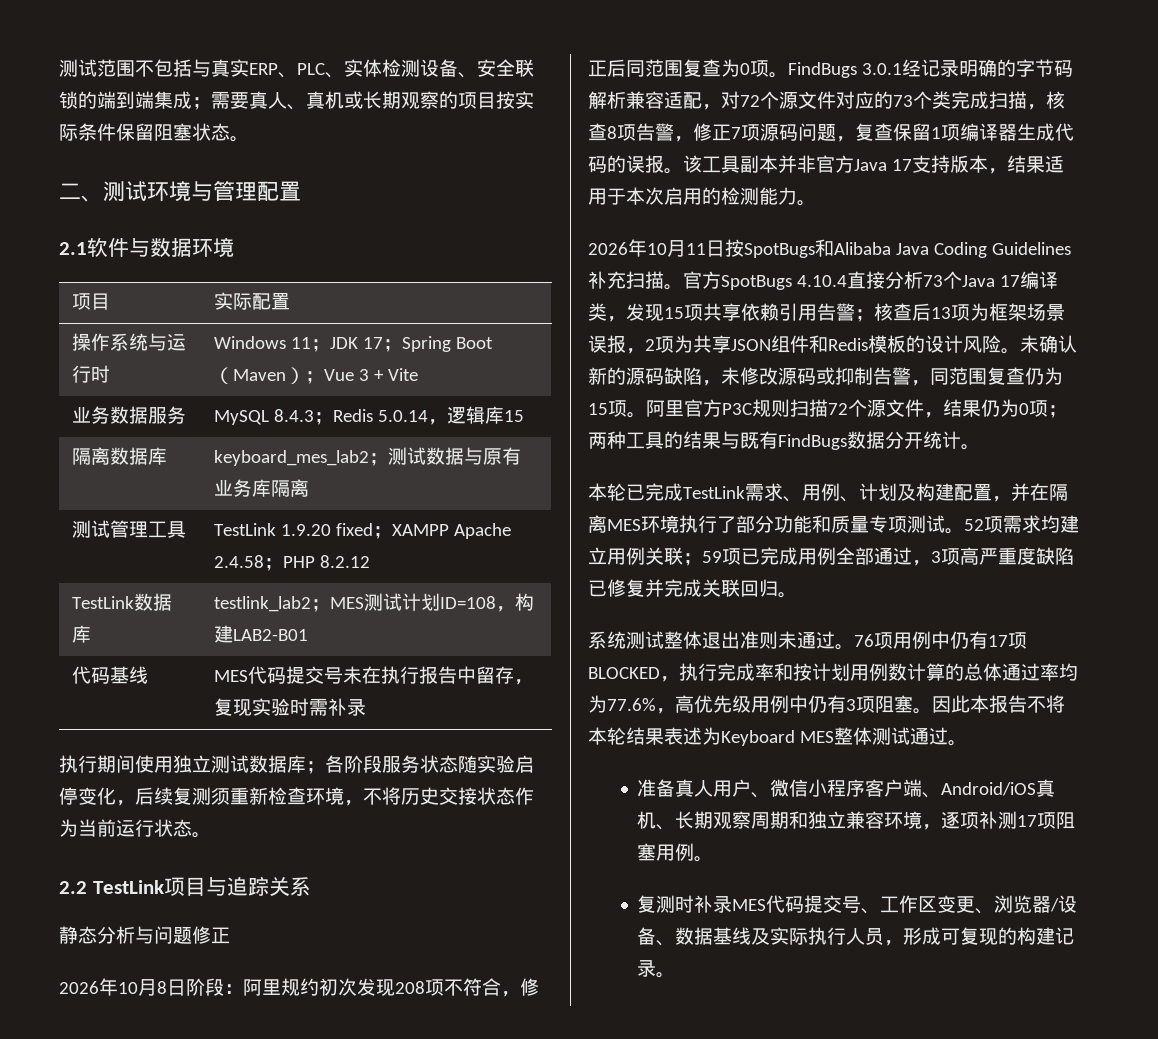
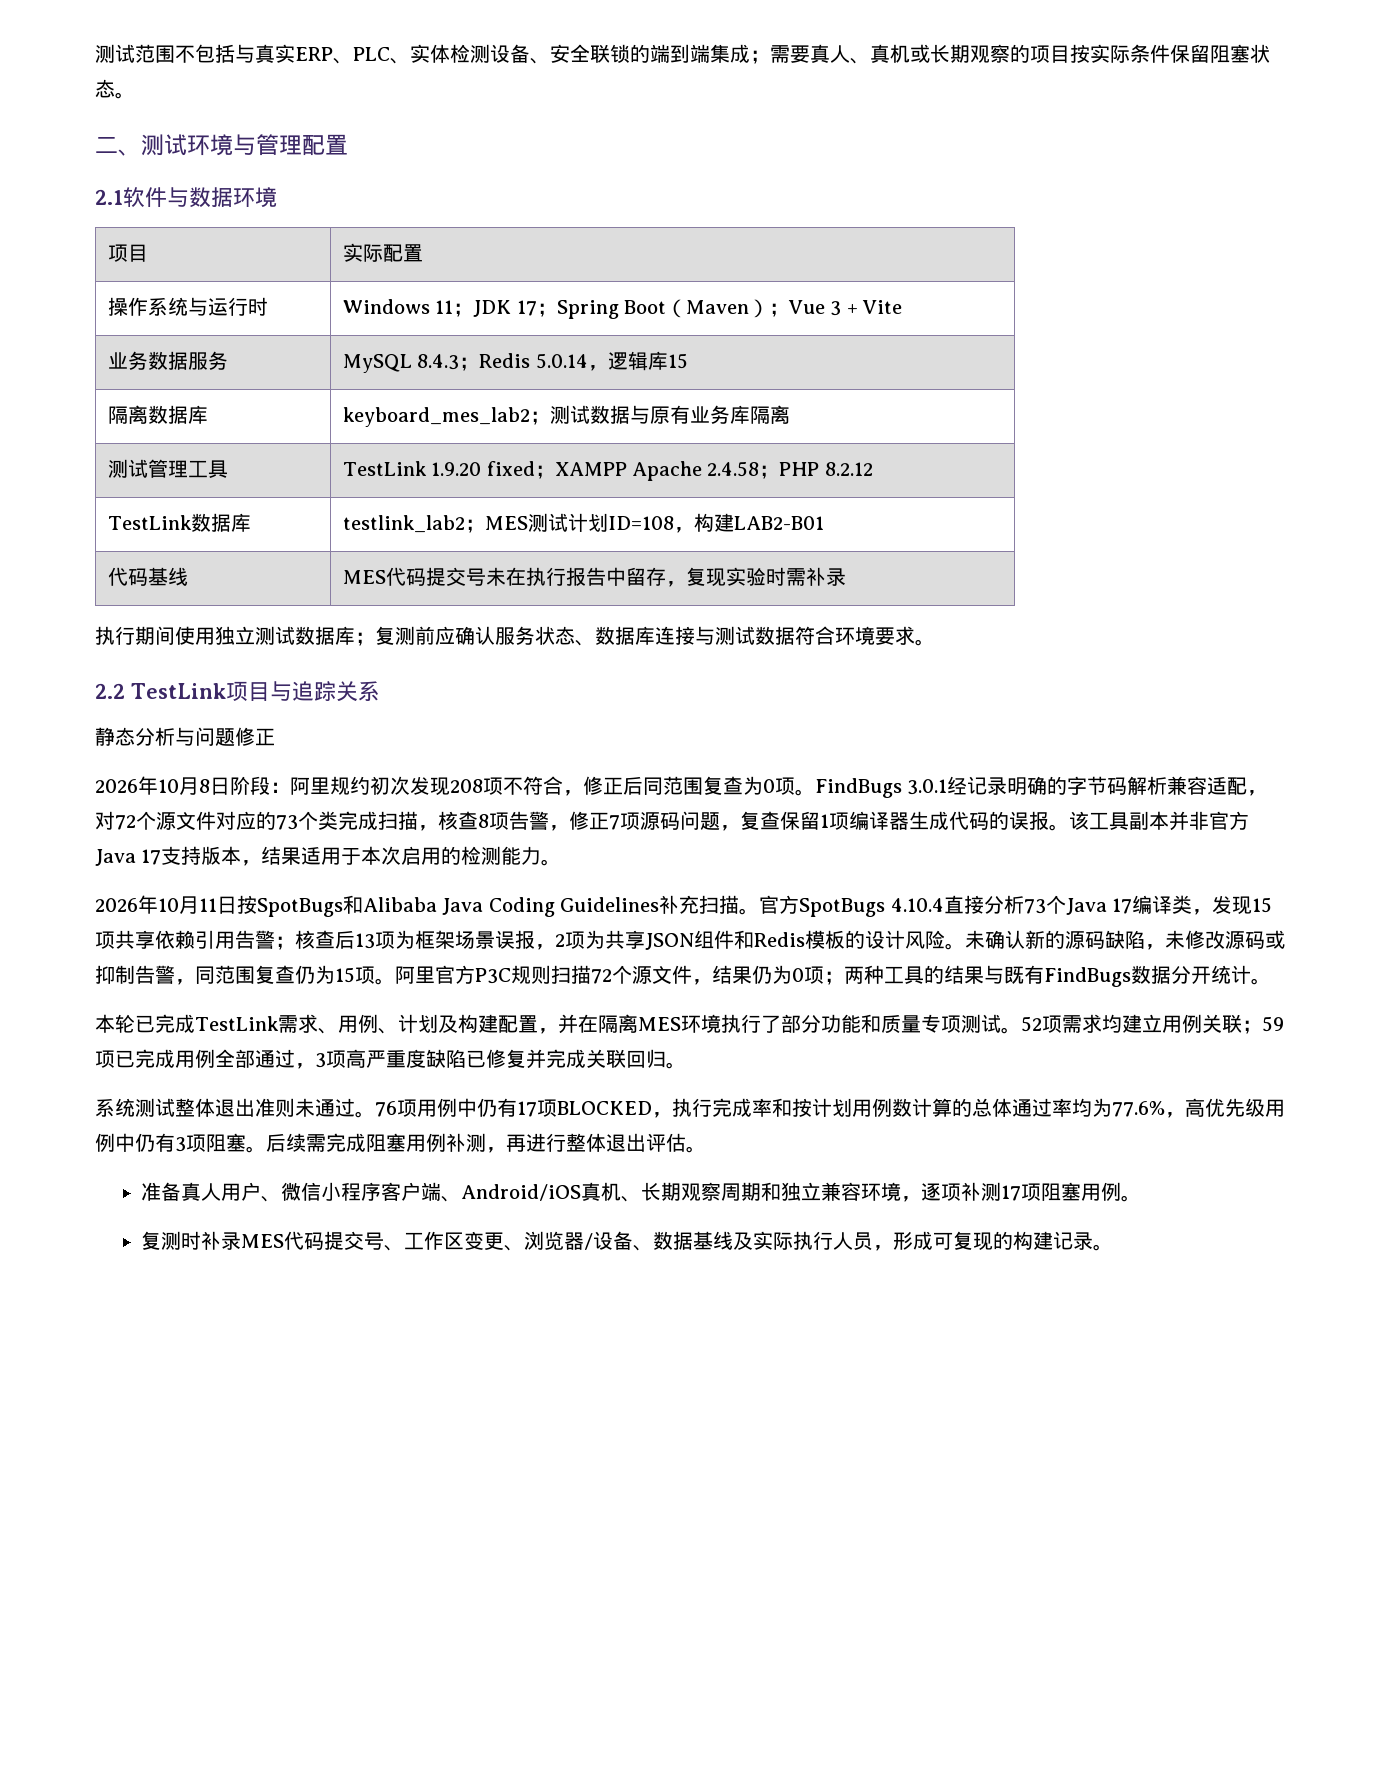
- 执行期间使用独立测试数据库；各阶段服务状态随实验启停变化，后续复测须重新检查环境，不将历史交接状态作为当前运行状态。
+ 执行期间使用独立测试数据库；复测前应确认服务状态、数据库连接与测试数据符合环境要求。
- 因此本报告不将本轮结果表述为Keyboard MES整体测试通过。
+ 后续需完成阻塞用例补测，再进行整体退出评估。

